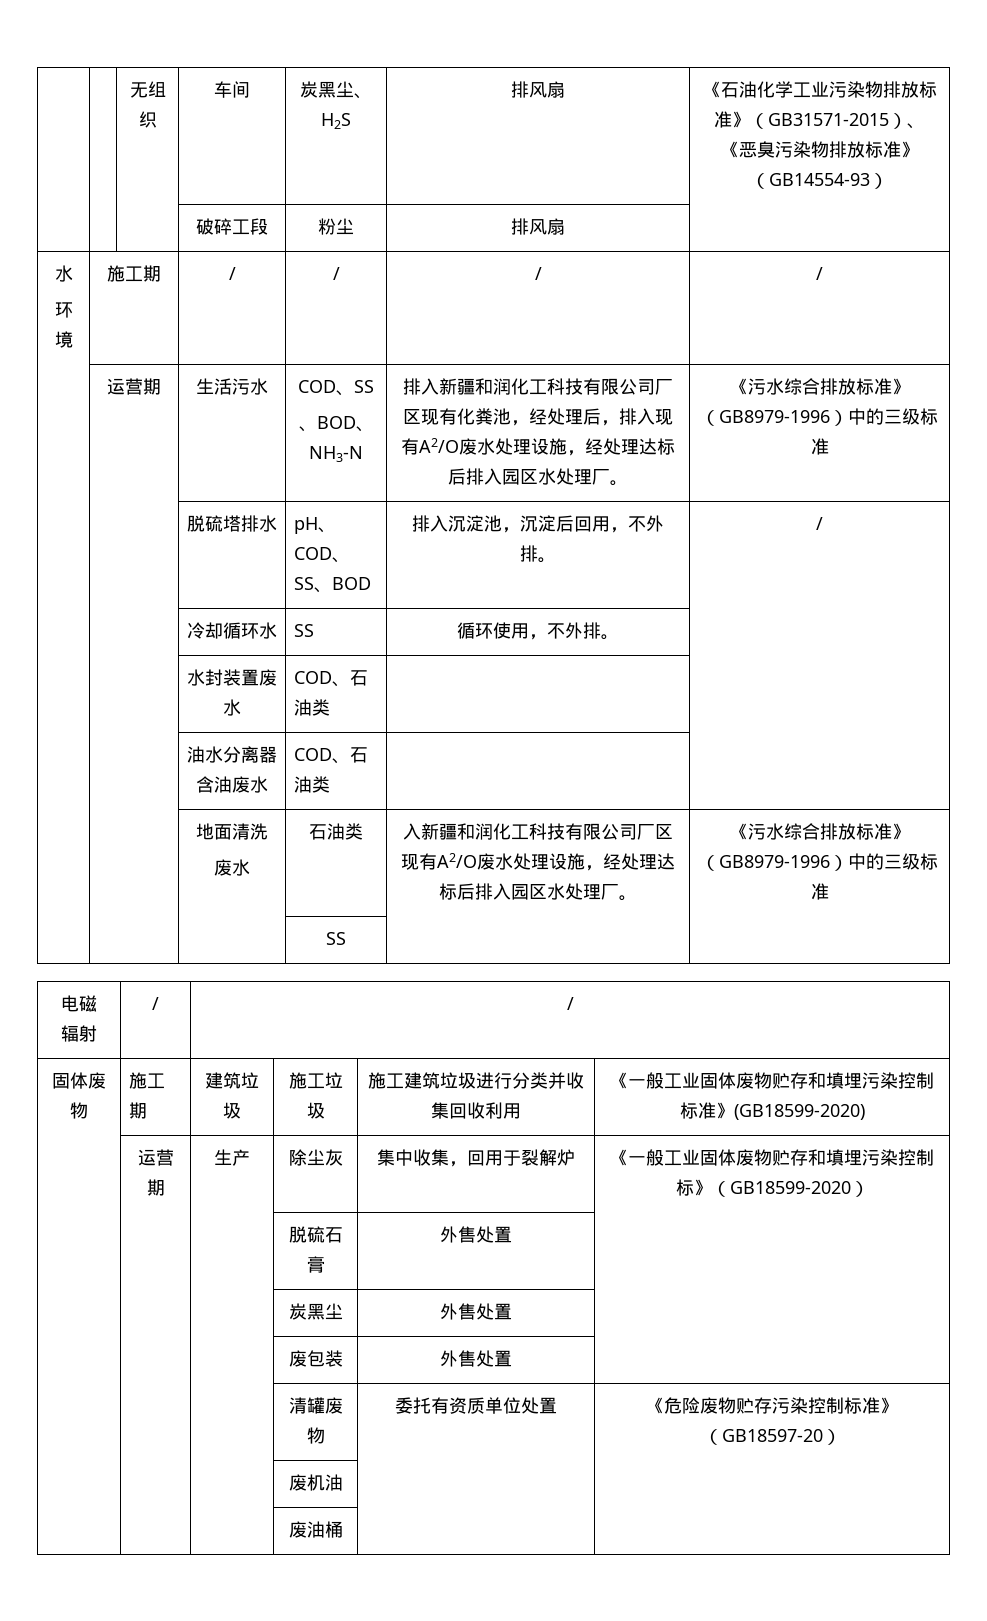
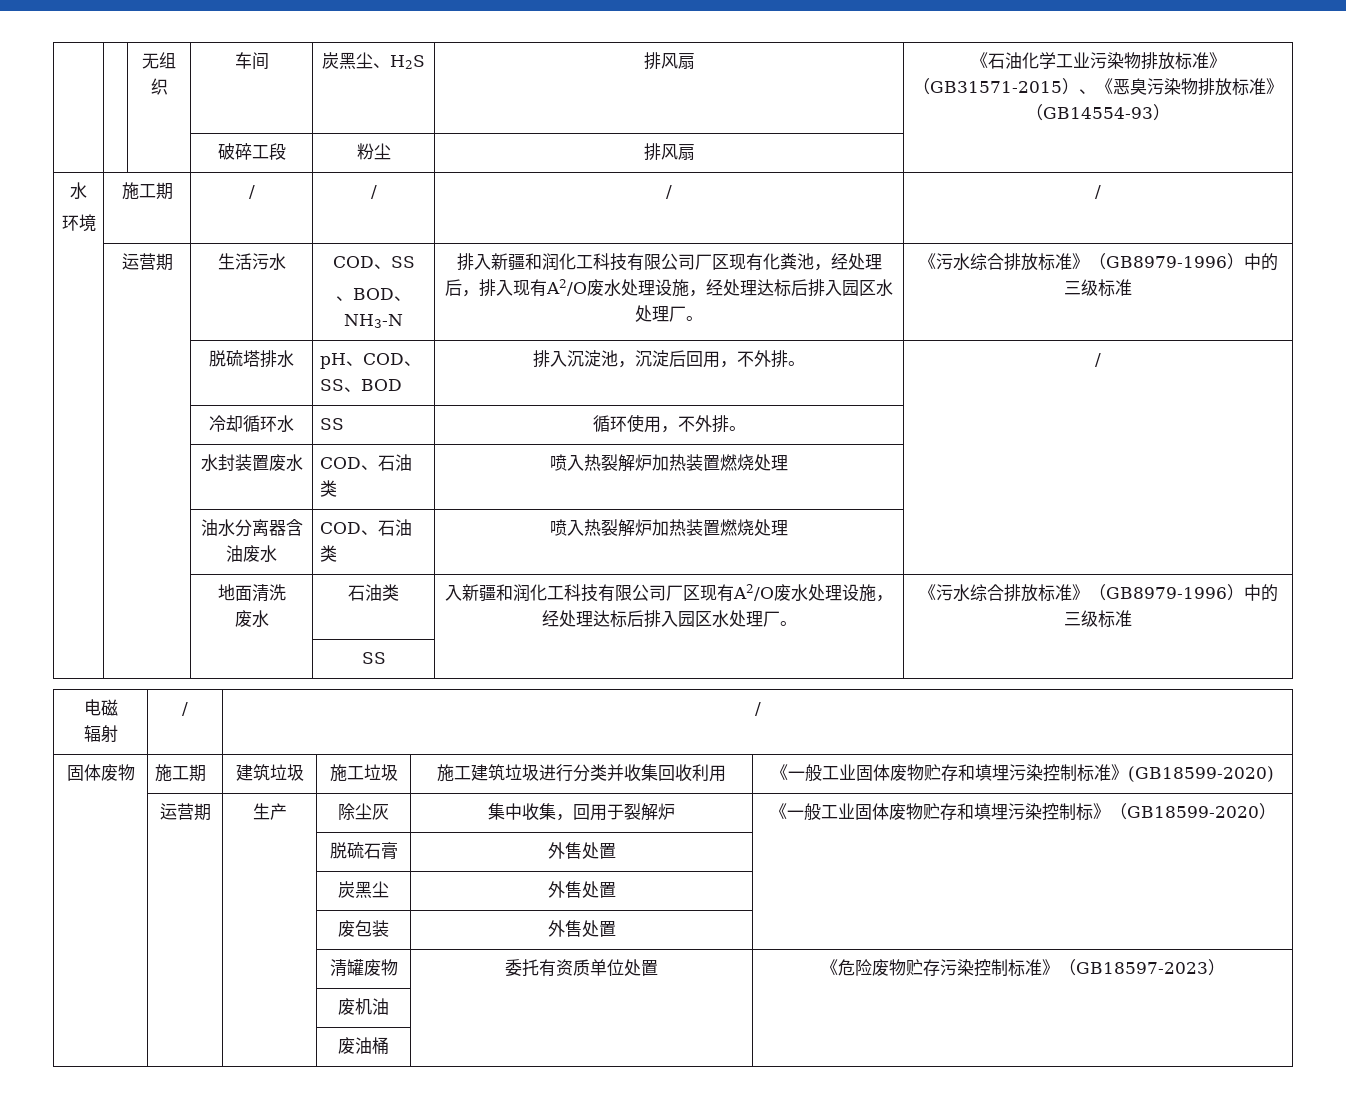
- | | 水封装置废水 | COD、石油类 | |
+ | | 水封装置废水 | COD、石油类 | 喷入热裂解炉加热装置燃烧处理 |
- | | 油水分离器含油废水 | COD、石油类 | |
+ | | 油水分离器含油废水 | COD、石油类 | 喷入热裂解炉加热装置燃烧处理 |
- | | | 清罐废物 | 委托有资质单位处置 | 《危险废物贮存污染控制标准》（GB18597-20）
+ | | | 清罐废物 | 委托有资质单位处置 | 《危险废物贮存污染控制标准》（GB18597-2023）

